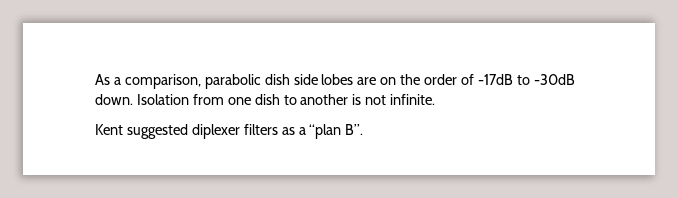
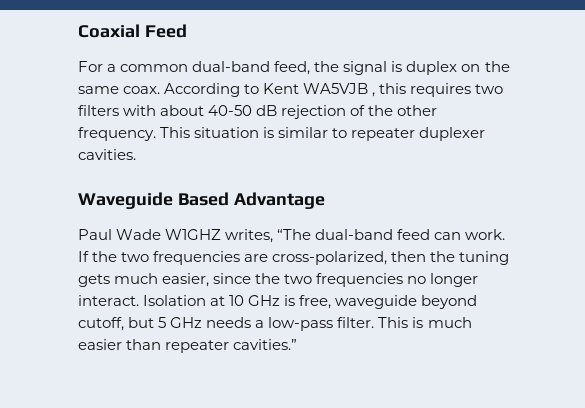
- As a comparison, parabolic dish side lobes are on the order of -17dB to -30dB down. Isolation from one dish to another is not infinite.
- Kent suggested diplexer filters as a “plan B”.
+ Coaxial Feed
+ For a common dual-band feed, the signal is duplex on the same coax. According to Kent WA5VJB , this requires two filters with about 40-50 dB rejection of the other frequency. This situation is similar to repeater duplexer cavities.
+ Waveguide Based Advantage
+ Paul Wade W1GHZ writes, “The dual-band feed can work. If the two frequencies are cross-polarized, then the tuning gets much easier, since the two frequencies no longer interact. Isolation at 10 GHz is free, waveguide beyond cutoff, but 5 GHz needs a low-pass filter. This is much easier than repeater cavities.”

